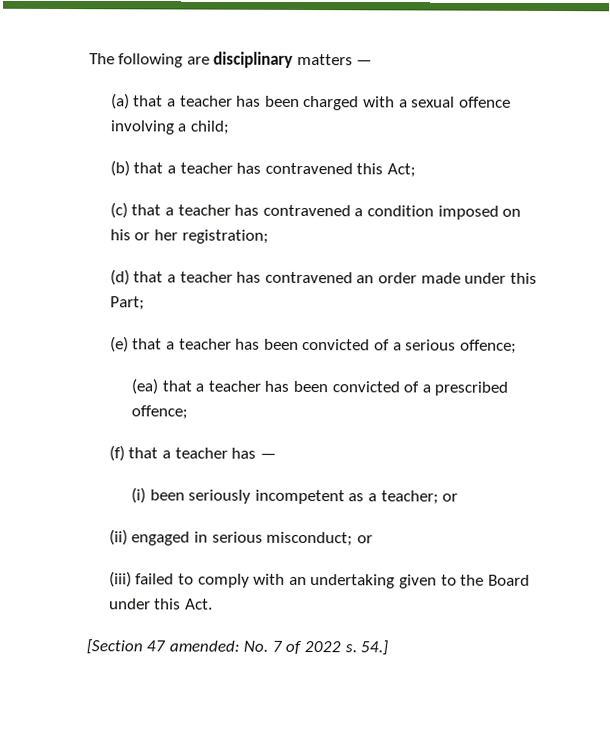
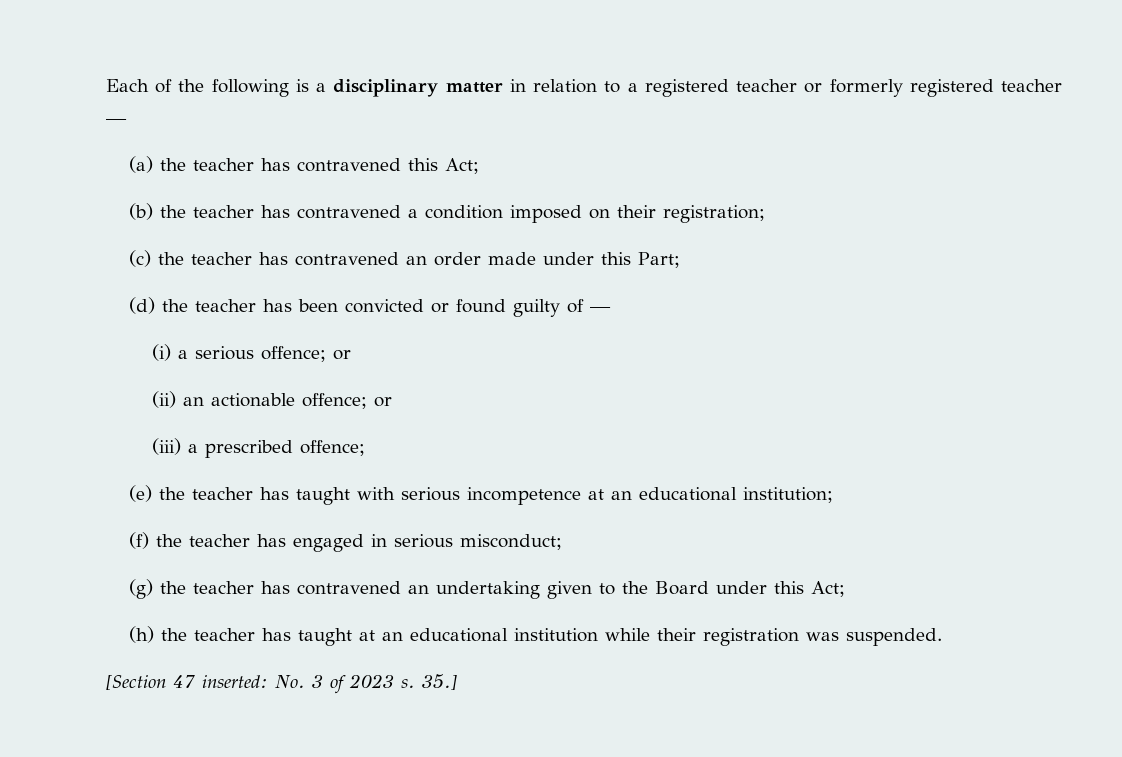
- The following are disciplinary matters —
- (a) that a teacher has been charged with a sexual offence involving a child;
- (b) that a teacher has contravened this Act;
+ Each of the following is a disciplinary matter in relation to a registered teacher or formerly registered teacher —
+ (a) the teacher has contravened this Act;
- (c) that a teacher has contravened a condition imposed on his or her registration;
- (d) that a teacher has contravened an order made under this Part;
+ (b) the teacher has contravened a condition imposed on their registration;
+ (c) the teacher has contravened an order made under this Part;
- (e) that a teacher has been convicted of a serious offence;
- (ea) that a teacher has been convicted of a prescribed offence;
- (f) that a teacher has —
- (i) been seriously incompetent as a teacher; or
- (ii) engaged in serious misconduct; or
- (iii) failed to comply with an undertaking given to the Board under this Act.
- [Section 47 amended: No. 7 of 2022 s. 54.]
+ (d) the teacher has been convicted or found guilty of —
+ (i) a serious offence; or
+ (ii) an actionable offence; or
+ (iii) a prescribed offence;
+ (e) the teacher has taught with serious incompetence at an educational institution;
+ (f) the teacher has engaged in serious misconduct;
+ (g) the teacher has contravened an undertaking given to the Board under this Act;
+ (h) the teacher has taught at an educational institution while their registration was suspended.
+ [Section 47 inserted: No. 3 of 2023 s. 35.]

